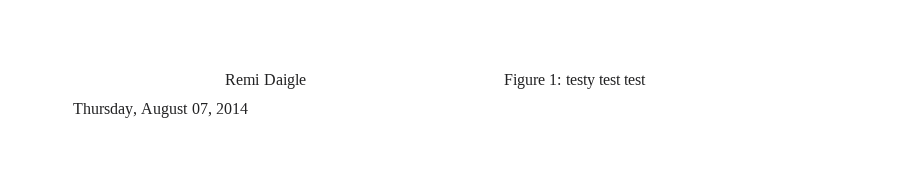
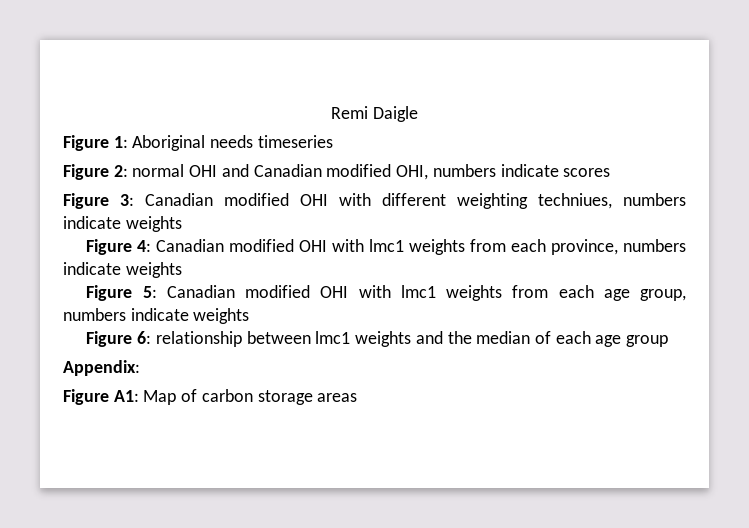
- Thursday, August 07, 2014
- Figure 1: testy test test
+ Figure 1: Aboriginal needs timeseries
+ Figure 2: normal OHI and Canadian modified OHI, numbers indicate scores
+ Figure 3: Canadian modified OHI with different weighting techniues, numbers indicate weights
+ Figure 4: Canadian modified OHI with lmc1 weights from each province, numbers indicate weights
+ Figure 5: Canadian modified OHI with lmc1 weights from each age group, numbers indicate weights
+ Figure 6: relationship between lmc1 weights and the median of each age group
+ Appendix:
+ Figure A1: Map of carbon storage areas

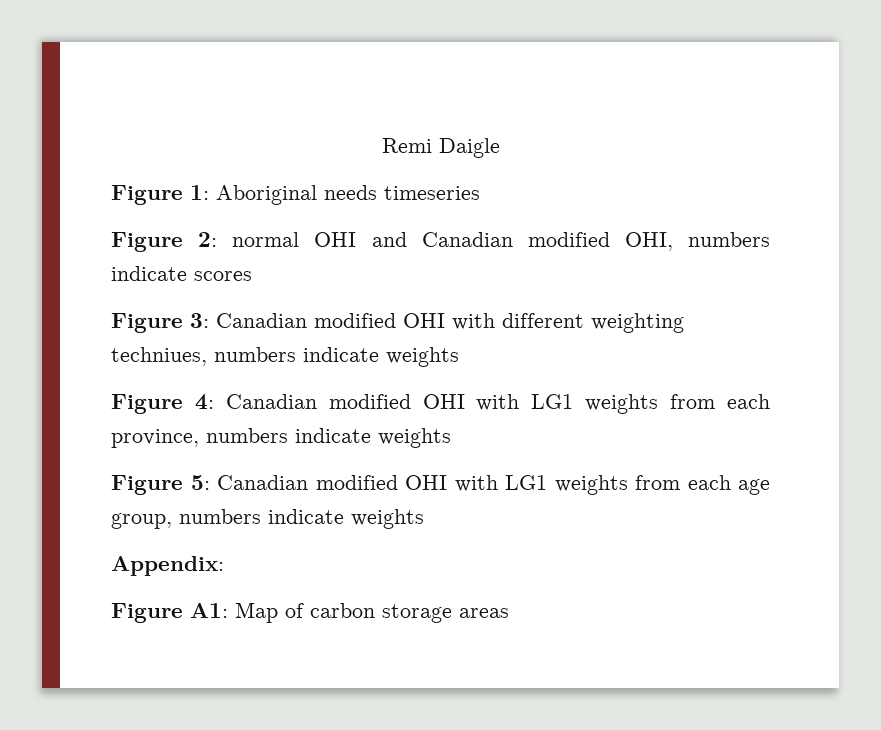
- Figure 4: Canadian modified OHI with lmc1 weights from each province, numbers indicate weights
+ Figure 4: Canadian modified OHI with LG1 weights from each province, numbers indicate weights
- Figure 5: Canadian modified OHI with lmc1 weights from each age group, numbers indicate weights
+ Figure 5: Canadian modified OHI with LG1 weights from each age group, numbers indicate weights
- Figure 6: relationship between lmc1 weights and the median of each age group

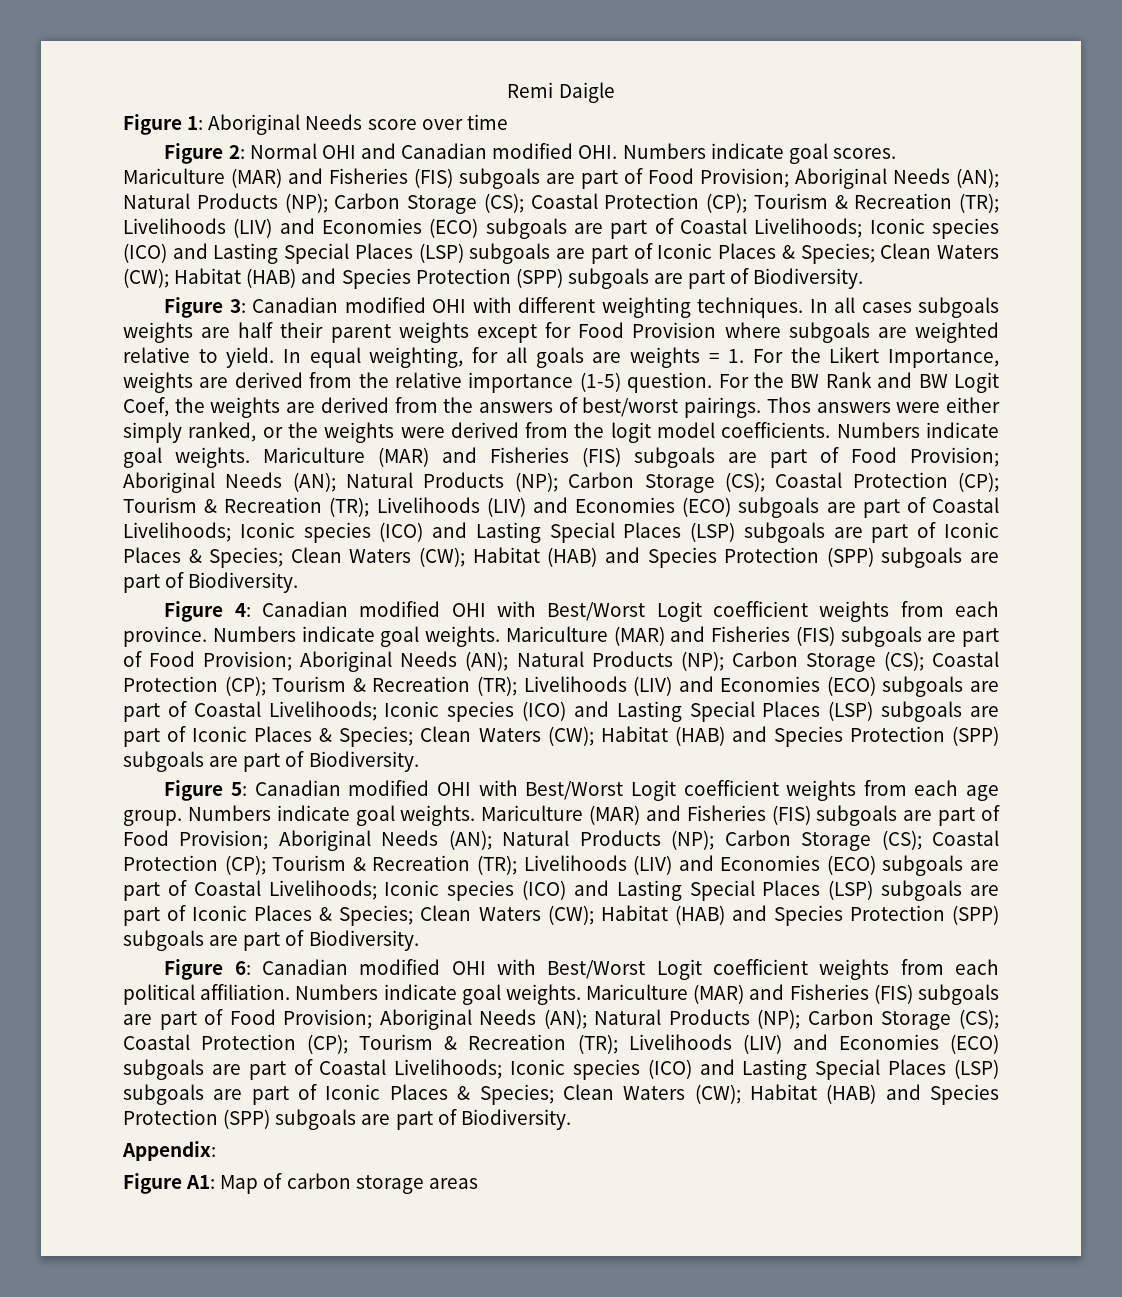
- Figure 1: Aboriginal needs timeseries
+ Figure 1: Aboriginal Needs score over time
- Figure 2: normal OHI and Canadian modified OHI, numbers indicate scores
+ Figure 2: Normal OHI and Canadian modified OHI. Numbers indicate goal scores. Mariculture (MAR) and Fisheries (FIS) subgoals are part of Food Provision; Aboriginal Needs (AN); Natural Products (NP); Carbon Storage (CS); Coastal Protection (CP); Tourism & Recreation (TR); Livelihoods (LIV) and Economies (ECO) subgoals are part of Coastal Livelihoods; Iconic species (ICO) and Lasting Special Places (LSP) subgoals are part of Iconic Places & Species; Clean Waters (CW); Habitat (HAB) and Species Protection (SPP) subgoals are part of Biodiversity.
- Figure 3: Canadian modified OHI with different weighting techniues, numbers indicate weights
+ Figure 3: Canadian modified OHI with different weighting techniques. In all cases subgoals weights are half their parent weights except for Food Provision where subgoals are weighted relative to yield. In equal weighting, for all goals are weights = 1. For the Likert Importance, weights are derived from the relative importance (1-5) question. For the BW Rank and BW Logit Coef, the weights are derived from the answers of best/worst pairings. Thos answers were either simply ranked, or the weights were derived from the logit model coefficients. Numbers indicate goal weights. Mariculture (MAR) and Fisheries (FIS) subgoals are part of Food Provision; Aboriginal Needs (AN); Natural Products (NP); Carbon Storage (CS); Coastal Protection (CP); Tourism & Recreation (TR); Livelihoods (LIV) and Economies (ECO) subgoals are part of Coastal Livelihoods; Iconic species (ICO) and Lasting Special Places (LSP) subgoals are part of Iconic Places & Species; Clean Waters (CW); Habitat (HAB) and Species Protection (SPP) subgoals are part of Biodiversity.
- Figure 4: Canadian modified OHI with LG1 weights from each province, numbers indicate weights
+ Figure 4: Canadian modified OHI with Best/Worst Logit coefficient weights from each province. Numbers indicate goal weights. Mariculture (MAR) and Fisheries (FIS) subgoals are part of Food Provision; Aboriginal Needs (AN); Natural Products (NP); Carbon Storage (CS); Coastal Protection (CP); Tourism & Recreation (TR); Livelihoods (LIV) and Economies (ECO) subgoals are part of Coastal Livelihoods; Iconic species (ICO) and Lasting Special Places (LSP) subgoals are part of Iconic Places & Species; Clean Waters (CW); Habitat (HAB) and Species Protection (SPP) subgoals are part of Biodiversity.
- Figure 5: Canadian modified OHI with LG1 weights from each age group, numbers indicate weights
+ Figure 5: Canadian modified OHI with Best/Worst Logit coefficient weights from each age group. Numbers indicate goal weights. Mariculture (MAR) and Fisheries (FIS) subgoals are part of Food Provision; Aboriginal Needs (AN); Natural Products (NP); Carbon Storage (CS); Coastal Protection (CP); Tourism & Recreation (TR); Livelihoods (LIV) and Economies (ECO) subgoals are part of Coastal Livelihoods; Iconic species (ICO) and Lasting Special Places (LSP) subgoals are part of Iconic Places & Species; Clean Waters (CW); Habitat (HAB) and Species Protection (SPP) subgoals are part of Biodiversity.
+ Figure 6: Canadian modified OHI with Best/Worst Logit coefficient weights from each political affiliation. Numbers indicate goal weights. Mariculture (MAR) and Fisheries (FIS) subgoals are part of Food Provision; Aboriginal Needs (AN); Natural Products (NP); Carbon Storage (CS); Coastal Protection (CP); Tourism & Recreation (TR); Livelihoods (LIV) and Economies (ECO) subgoals are part of Coastal Livelihoods; Iconic species (ICO) and Lasting Special Places (LSP) subgoals are part of Iconic Places & Species; Clean Waters (CW); Habitat (HAB) and Species Protection (SPP) subgoals are part of Biodiversity.

